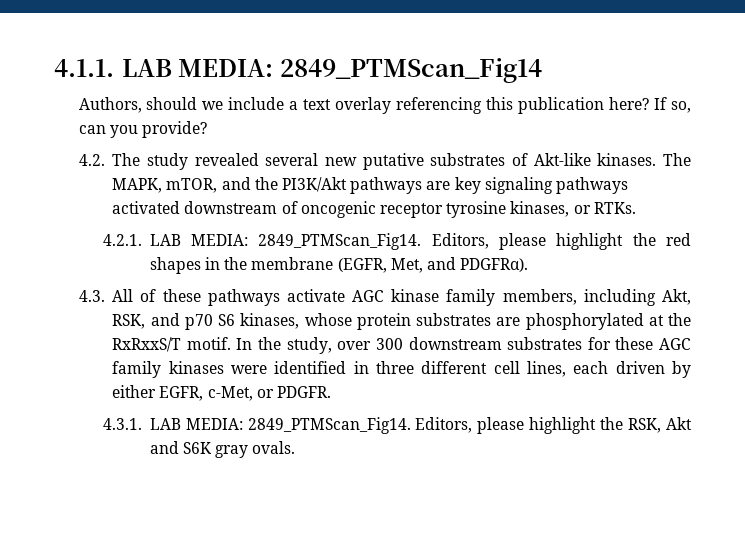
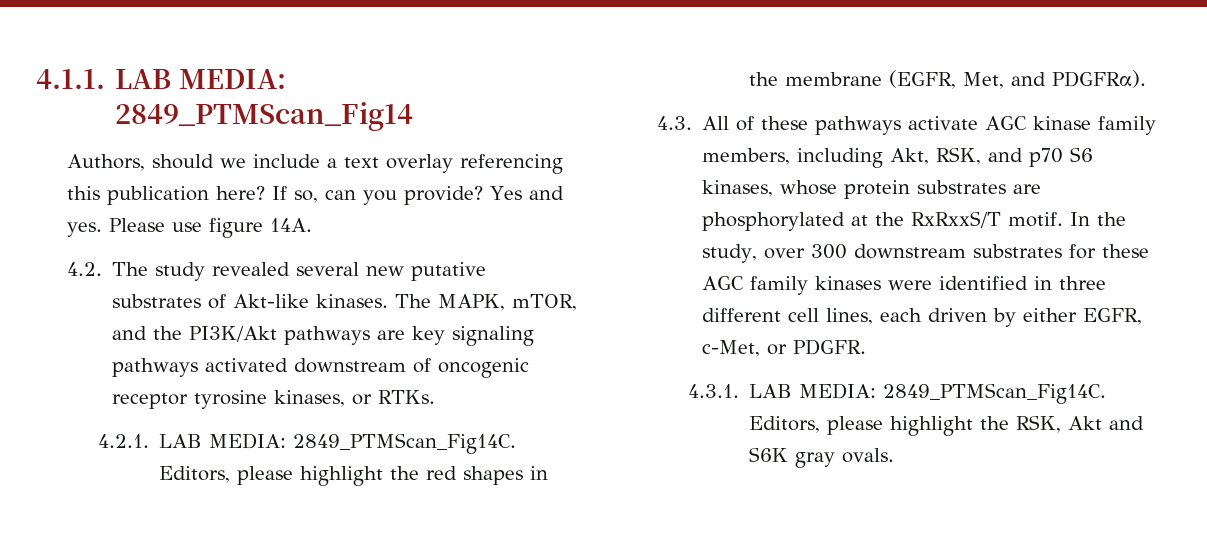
+ Yes and yes. Please use figure 14A.
- 4.2.1. LAB MEDIA: 2849_PTMScan_Fig14.
+ 4.2.1. LAB MEDIA: 2849_PTMScan_Fig14C.
- 4.3.1. LAB MEDIA: 2849_PTMScan_Fig14.
+ 4.3.1. LAB MEDIA: 2849_PTMScan_Fig14C.

